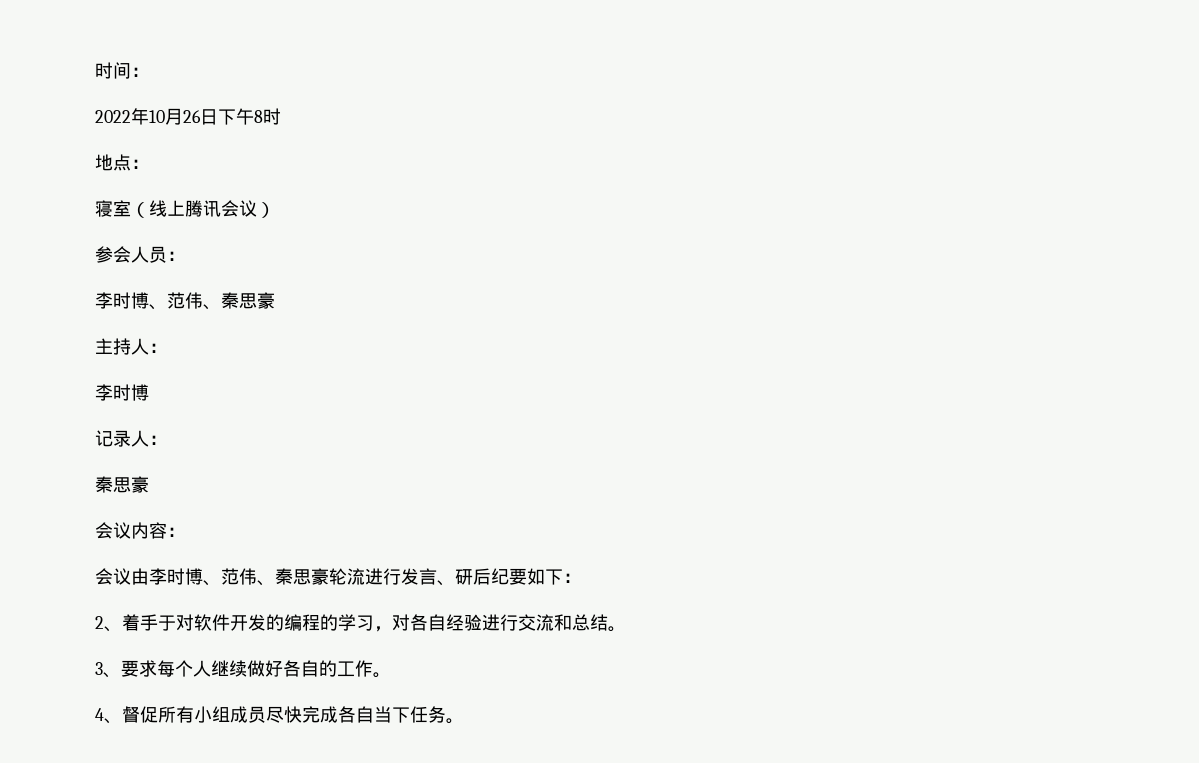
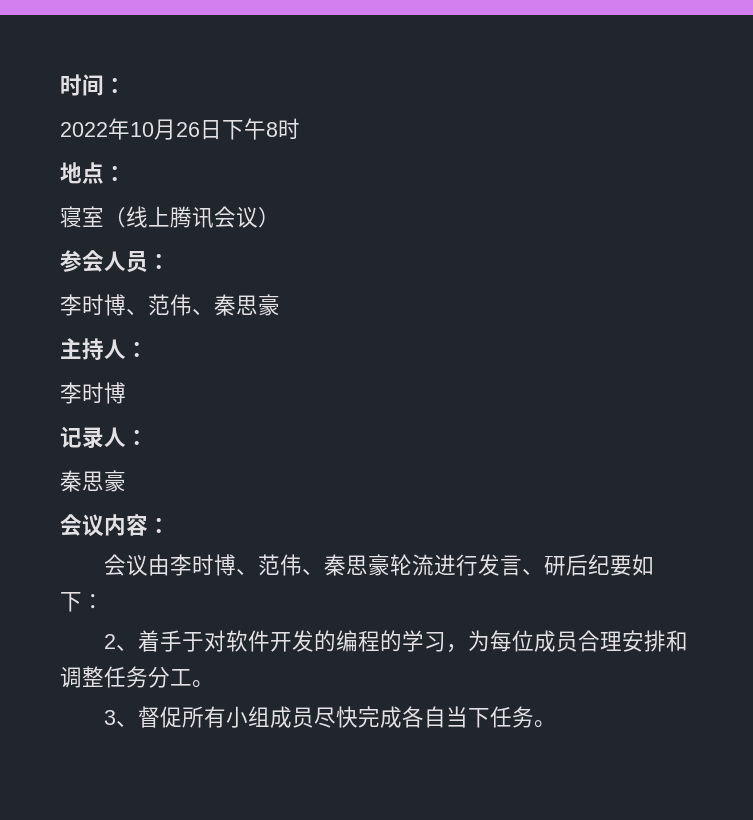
- 2、着手于对软件开发的编程的学习，对各自经验进行交流和总结。
- 3、要求每个人继续做好各自的工作。
- 4、督促所有小组成员尽快完成各自当下任务。
+ 2、着手于对软件开发的编程的学习，为每位成员合理安排和调整任务分工。
+ 3、督促所有小组成员尽快完成各自当下任务。

